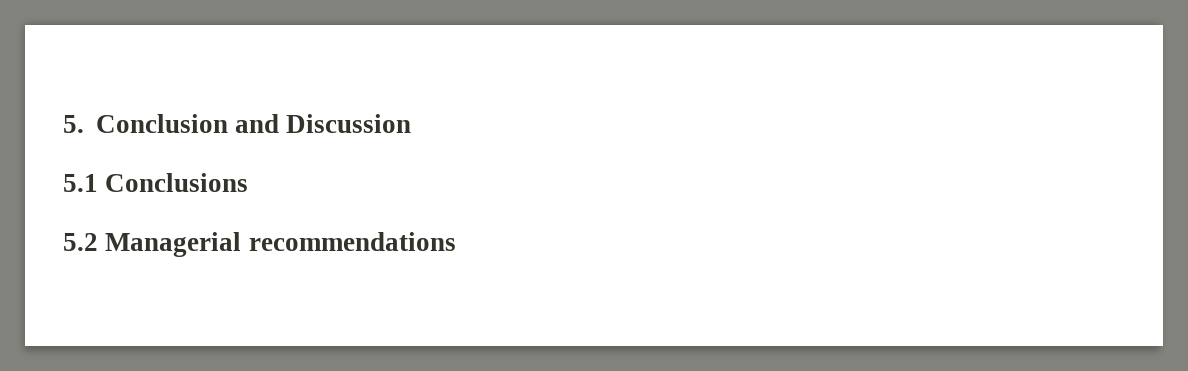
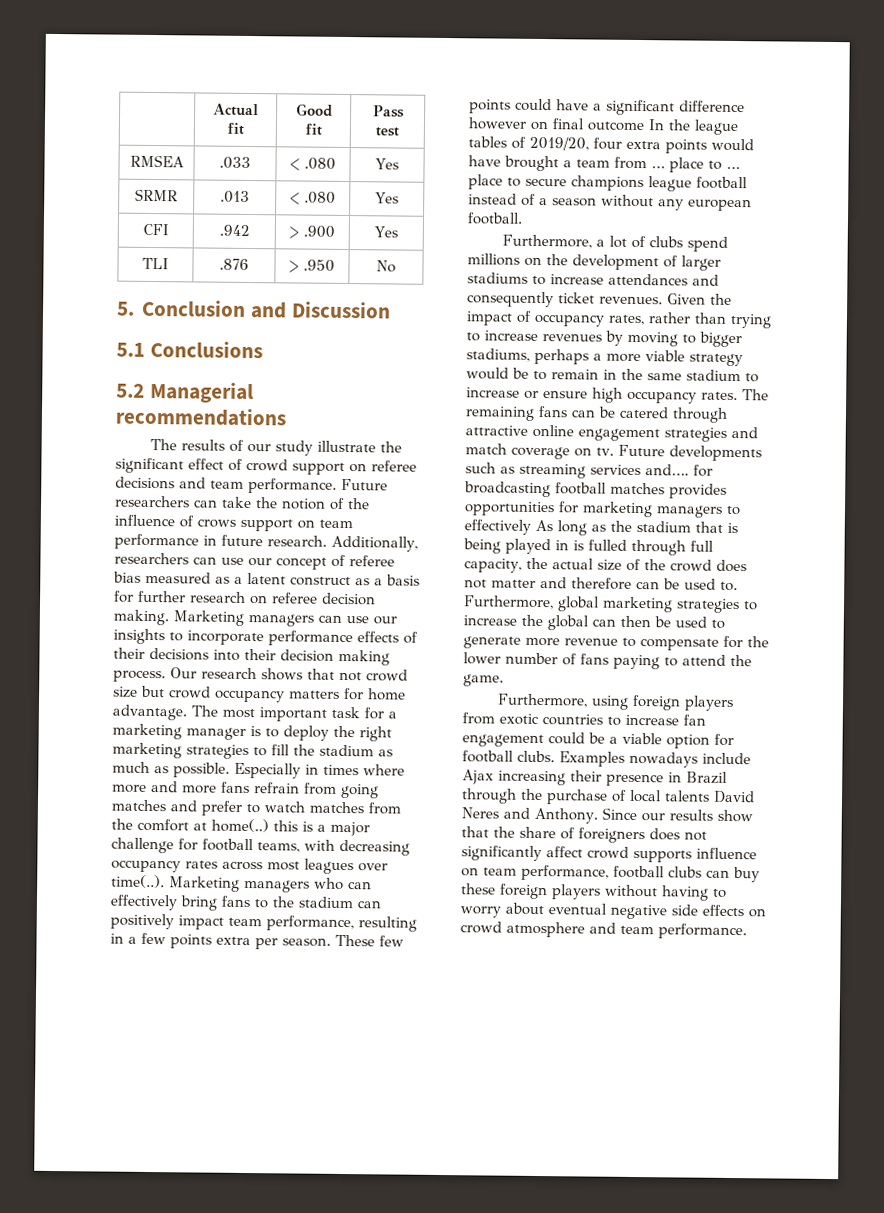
+ | Actual fit | Good fit | Pass test
+ RMSEA | .033 | < .080 | Yes
+ SRMR | .013 | < .080 | Yes
+ CFI | .942 | > .900 | Yes
+ TLI | .876 | > .950 | No
+ The results of our study illustrate the significant effect of crowd support on referee decisions and team performance. Future researchers can take the notion of the influence of crows support on team performance in future research. Additionally, researchers can use our concept of referee bias measured as a latent construct as a basis for further research on referee decision making. Marketing managers can use our insights to incorporate performance effects of their decisions into their decision making process. Our research shows that not crowd size but crowd occupancy matters for home advantage. The most important task for a marketing manager is to deploy the right marketing strategies to fill the stadium as much as possible. Especially in times where more and more fans refrain from going matches and prefer to watch matches from the comfort at home(..) this is a major challenge for football teams, with decreasing occupancy rates across most leagues over time(..). Marketing managers who can effectively bring fans to the stadium can positively impact team performance, resulting in a few points extra per season. These few points could have a significant difference however on final outcome In the league tables of 2019/20, four extra points would have brought a team from … place to … place to secure champions league football instead of a season without any european football.
+ Furthermore, a lot of clubs spend millions on the development of larger stadiums to increase attendances and consequently ticket revenues. Given the impact of occupancy rates, rather than trying to increase revenues by moving to bigger stadiums, perhaps a more viable strategy would be to remain in the same stadium to increase or ensure high occupancy rates. The remaining fans can be catered through attractive online engagement strategies and match coverage on tv. Future developments such as streaming services and…. for broadcasting football matches provides opportunities for marketing managers to effectively As long as the stadium that is being played in is fulled through full capacity, the actual size of the crowd does not matter and therefore can be used to. Furthermore, global marketing strategies to increase the global can then be used to generate more revenue to compensate for the lower number of fans paying to attend the game.
+ Furthermore, using foreign players from exotic countries to increase fan engagement could be a viable option for football clubs. Examples nowadays include Ajax increasing their presence in Brazil through the purchase of local talents David Neres and Anthony. Since our results show that the share of foreigners does not significantly affect crowd supports influence on team performance, football clubs can buy these foreign players without having to worry about eventual negative side effects on crowd atmosphere and team performance.

